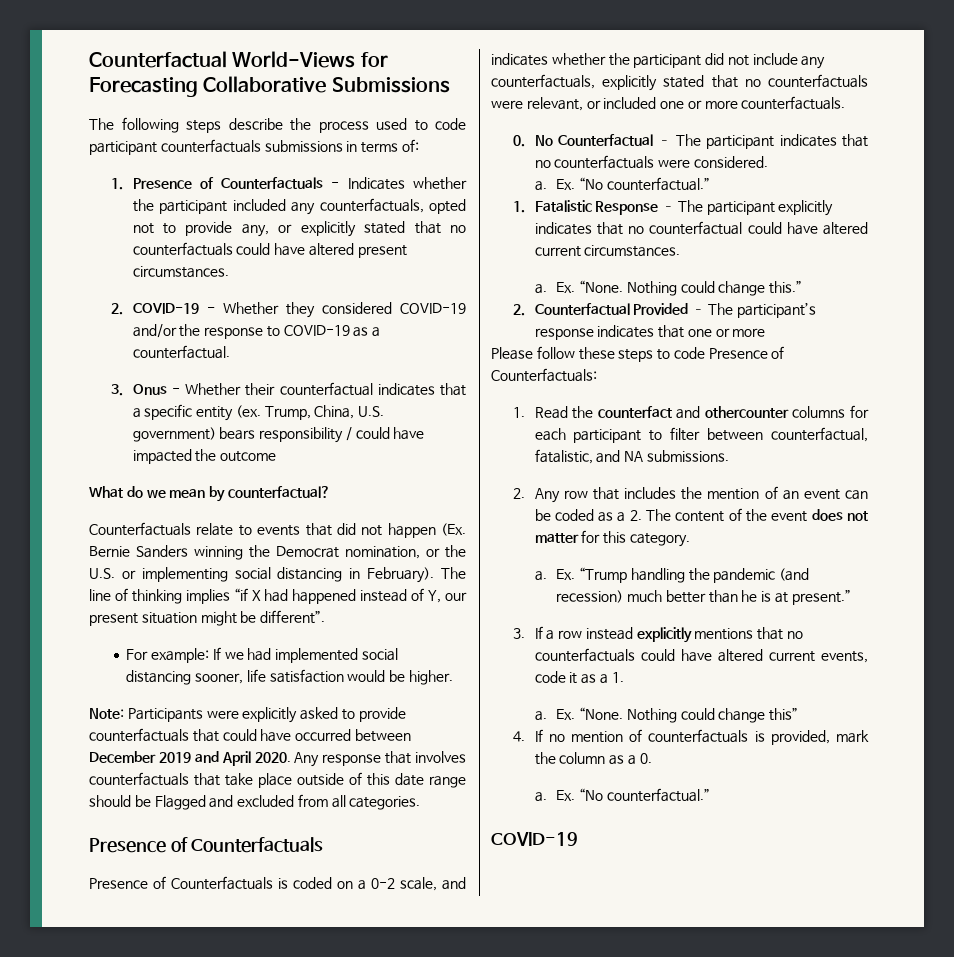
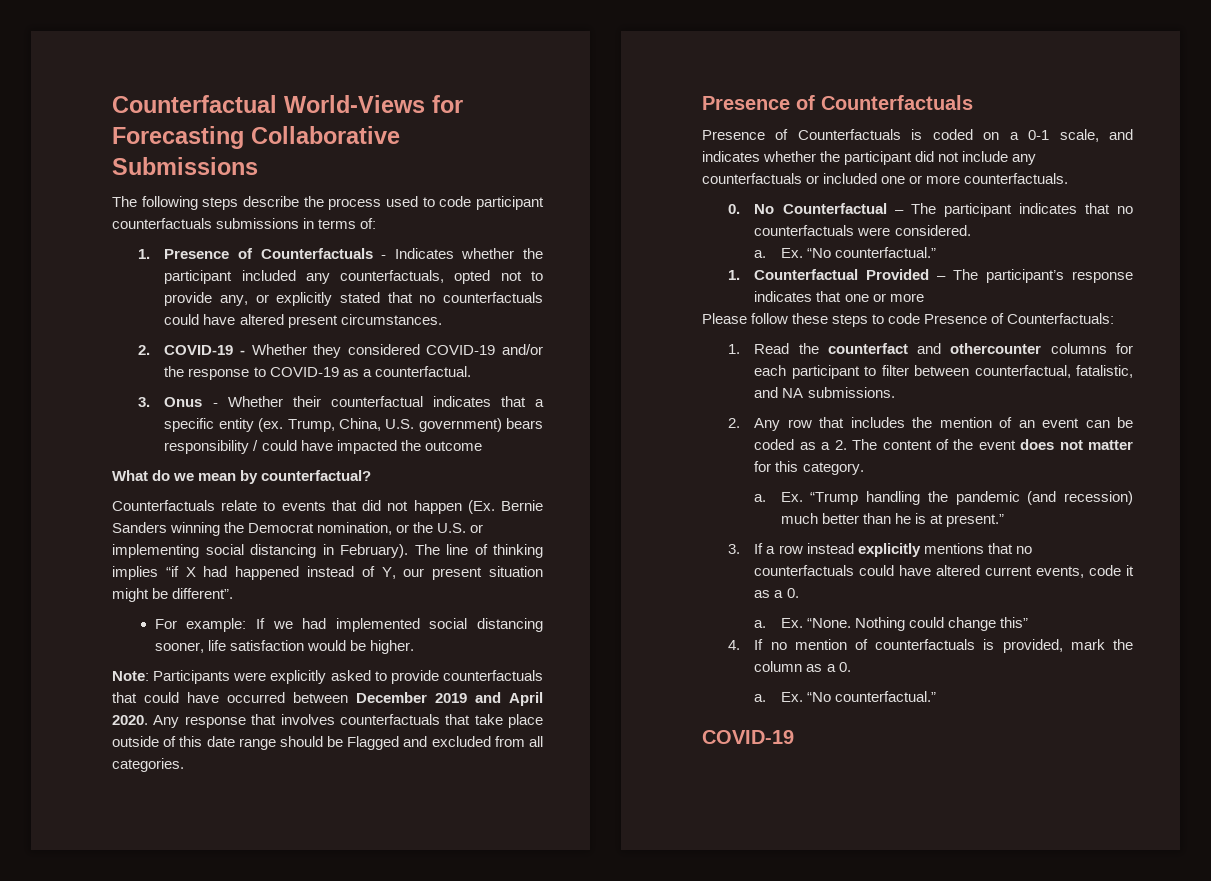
- Presence of Counterfactuals is coded on a 0-2 scale, and indicates whether the participant did not include any counterfactuals, explicitly stated that no counterfactuals were relevant, or included one or more counterfactuals.
+ Presence of Counterfactuals is coded on a 0-1 scale, and indicates whether the participant did not include any counterfactuals or included one or more counterfactuals.
- 1. Fatalistic Response – The participant explicitly indicates that no counterfactual could have altered current circumstances.
- a. Ex. “None. Nothing could change this.”
- 2. Counterfactual Provided – The participant’s response indicates that one or more
+ 1. Counterfactual Provided – The participant’s response indicates that one or more
- 3. If a row instead explicitly mentions that no counterfactuals could have altered current events, code it as a 1.
+ 3. If a row instead explicitly mentions that no counterfactuals could have altered current events, code it as a 0.

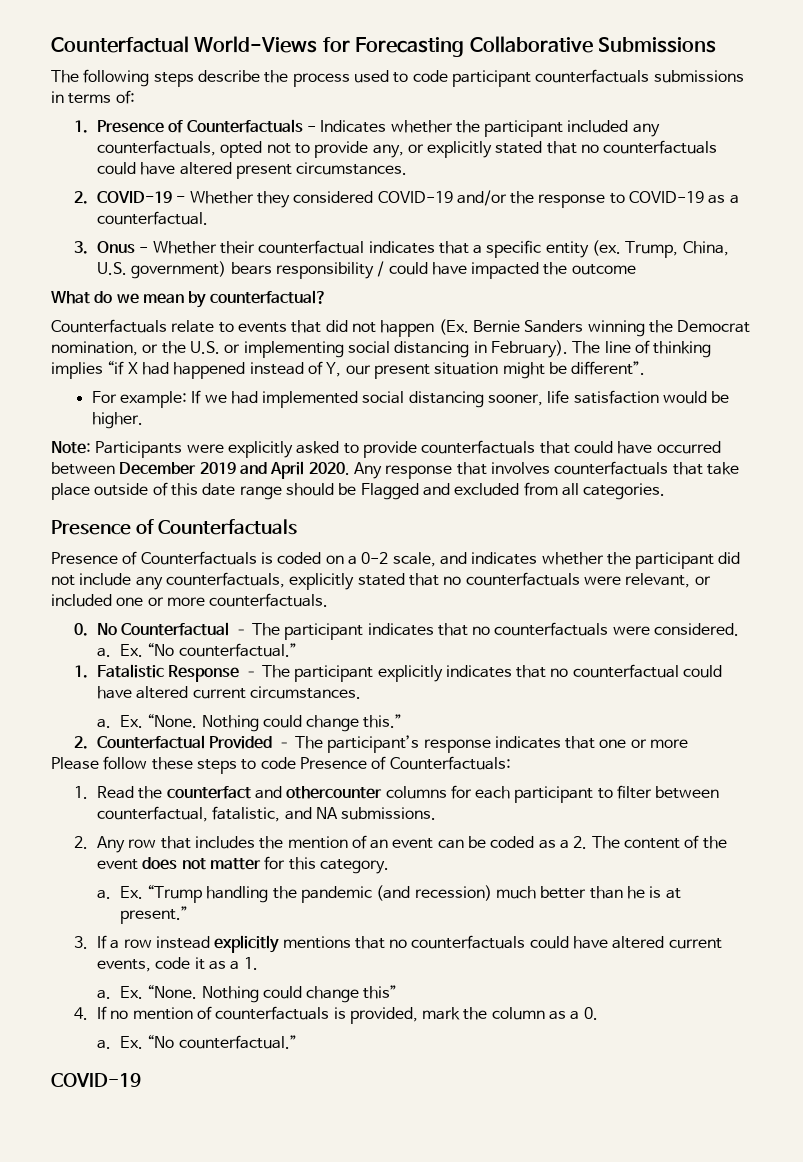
- Presence of Counterfactuals is coded on a 0-1 scale, and indicates whether the participant did not include any counterfactuals or included one or more counterfactuals.
+ Presence of Counterfactuals is coded on a 0-2 scale, and indicates whether the participant did not include any counterfactuals, explicitly stated that no counterfactuals were relevant, or included one or more counterfactuals.
- 1. Counterfactual Provided – The participant’s response indicates that one or more
+ 1. Fatalistic Response – The participant explicitly indicates that no counterfactual could have altered current circumstances.
+ a. Ex. “None. Nothing could change this.”
+ 2. Counterfactual Provided – The participant’s response indicates that one or more
- 3. If a row instead explicitly mentions that no counterfactuals could have altered current events, code it as a 0.
+ 3. If a row instead explicitly mentions that no counterfactuals could have altered current events, code it as a 1.

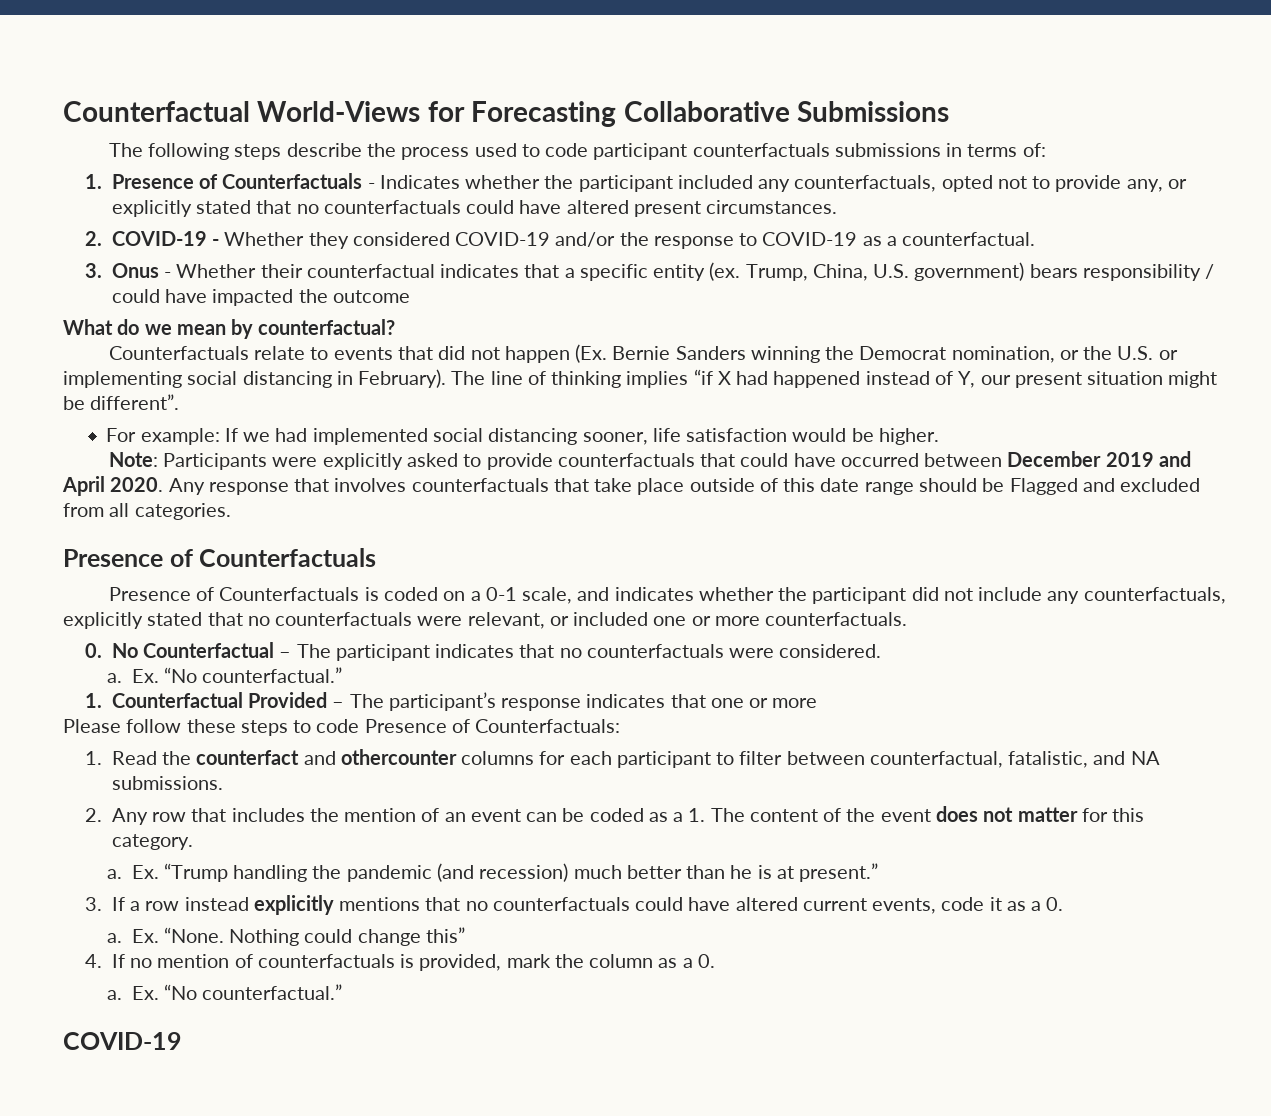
- Presence of Counterfactuals is coded on a 0-2 scale, and indicates whether the participant did not include any counterfactuals, explicitly stated that no counterfactuals were relevant, or included one or more counterfactuals.
+ Presence of Counterfactuals is coded on a 0-1 scale, and indicates whether the participant did not include any counterfactuals, explicitly stated that no counterfactuals were relevant, or included one or more counterfactuals.
- 1. Fatalistic Response – The participant explicitly indicates that no counterfactual could have altered current circumstances.
- a. Ex. “None. Nothing could change this.”
- 2. Counterfactual Provided – The participant’s response indicates that one or more
+ 1. Counterfactual Provided – The participant’s response indicates that one or more
- 2. Any row that includes the mention of an event can be coded as a 2. The content of the event does not matter for this category.
+ 2. Any row that includes the mention of an event can be coded as a 1. The content of the event does not matter for this category.
- 3. If a row instead explicitly mentions that no counterfactuals could have altered current events, code it as a 1.
+ 3. If a row instead explicitly mentions that no counterfactuals could have altered current events, code it as a 0.

